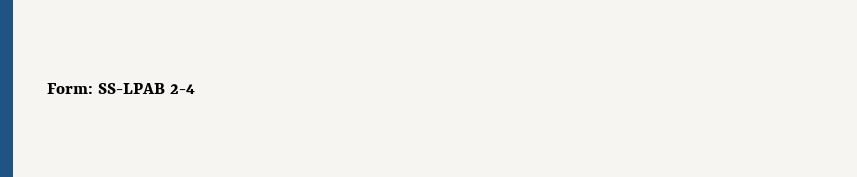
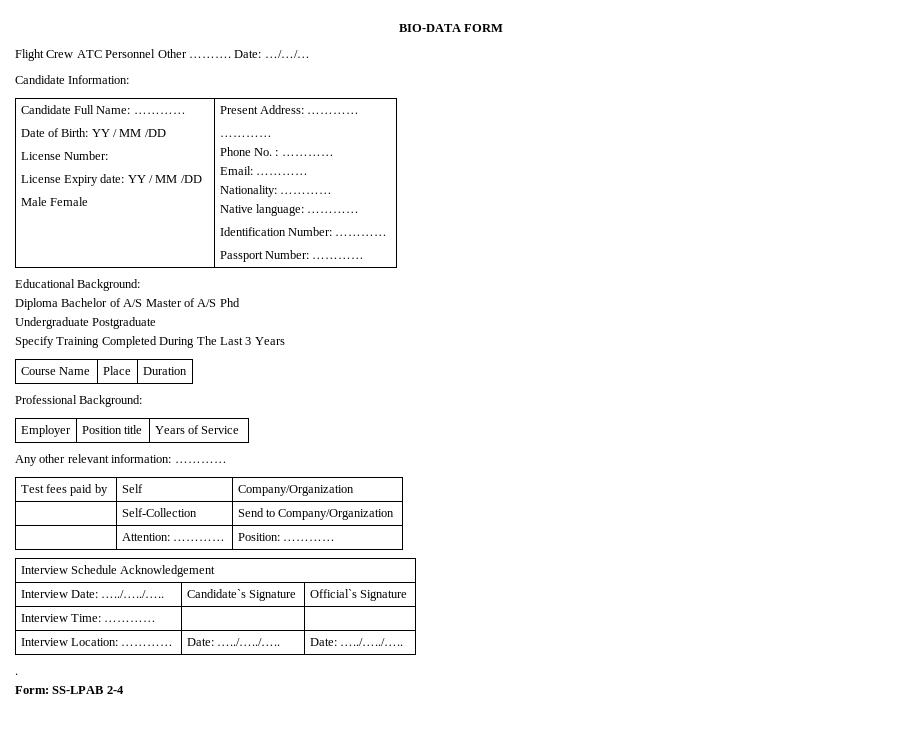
+ BIO-DATA FORM
+ Flight Crew ATC Personnel Other ………. Date: …/…/…
+ Candidate Information:
+ Candidate Full Name: …………
+ Date of Birth: YY / MM /DD
+ License Number:
+ License Expiry date: YY / MM /DD
+ Male Female | Present Address: …………
+ …………
+ Phone No. : …………
+ Email: …………
+ Nationality: …………
+ Native language: …………
+ Identification Number: …………
+ Passport Number: …………
+ Educational Background:
+ Diploma Bachelor of A/S Master of A/S Phd
+ Undergraduate Postgraduate
+ Specify Training Completed During The Last 3 Years
+ Course Name | Place | Duration
+ Professional Background:
+ Employer | Position title | Years of Service
+ Any other relevant information: …………
+ Test fees paid by | Self | Company/Organization
+ | Self-Collection | Send to Company/Organization
+ | Attention: ………… | Position: …………
+ Interview Schedule Acknowledgement
+ Interview Date: …../…../….. | Candidate`s Signature | Official`s Signature
+ Interview Time: ………… | |
+ Interview Location: ………… | Date: …../…../….. | Date: …../…../…..
+ .

